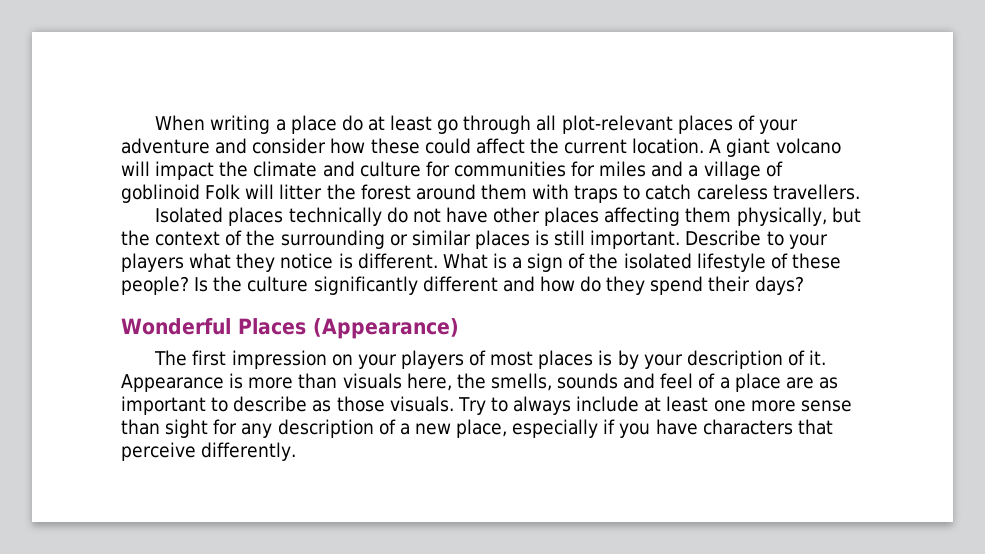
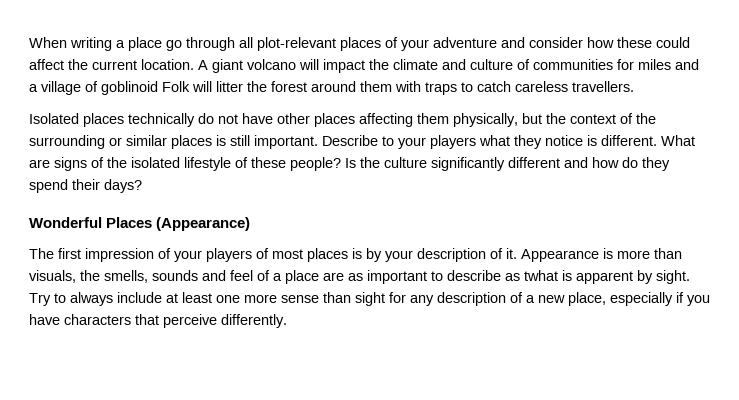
- When writing a place do at least go through all plot-relevant places of your adventure and consider how these could affect the current location.
+ When writing a place go through all plot-relevant places of your adventure and consider how these could affect the current location.
- A giant volcano will impact the climate and culture for communities for miles and a village of goblinoid Folk will litter the forest around them with traps to catch careless travellers.
+ A giant volcano will impact the climate and culture of communities for miles and a village of goblinoid Folk will litter the forest around them with traps to catch careless travellers.
- What is a sign of the isolated lifestyle of these people?
+ What are signs of the isolated lifestyle of these people?
- The first impression on your players of most places is by your description of it.
+ The first impression of your players of most places is by your description of it.
- Appearance is more than visuals here, the smells, sounds and feel of a place are as important to describe as those visuals.
+ Appearance is more than visuals, the smells, sounds and feel of a place are as important to describe as twhat is apparent by sight.

